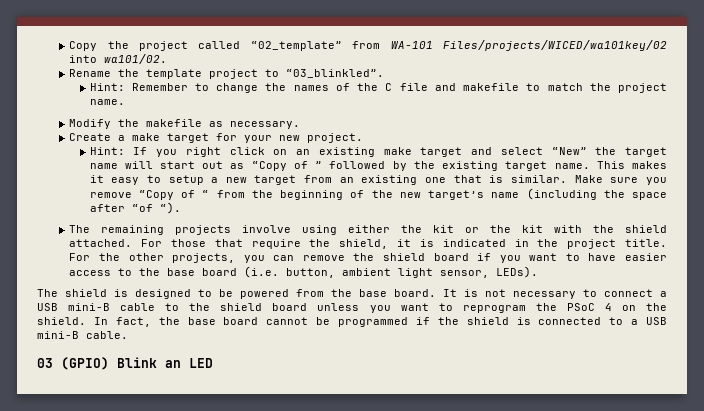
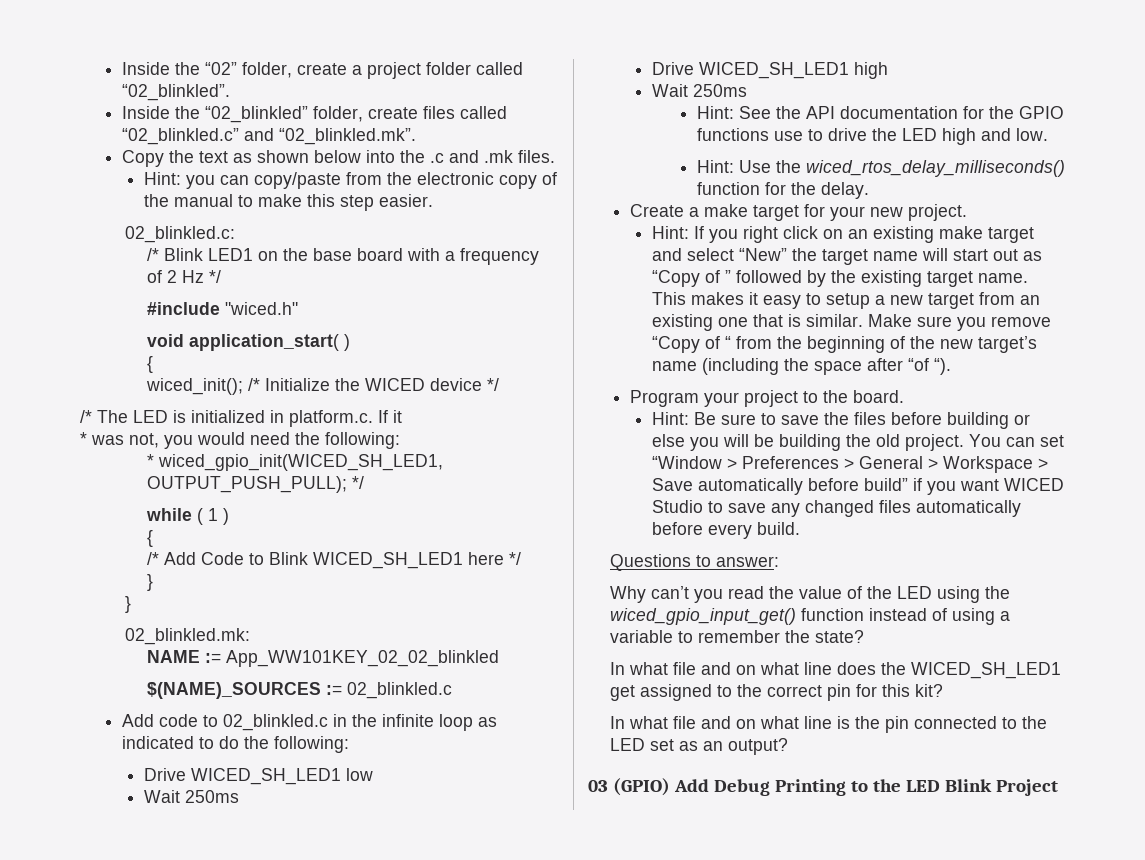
- Copy the project called “02_template” from WA-101 Files/projects/WICED/wa101key/02 into wa101/02.
- Rename the template project to “03_blinkled”.
- Hint: Remember to change the names of the C file and makefile to match the project name.
- Modify the makefile as necessary.
+ Inside the “02” folder, create a project folder called “02_blinkled”.
+ Inside the “02_blinkled” folder, create files called “02_blinkled.c” and “02_blinkled.mk”.
+ Copy the text as shown below into the .c and .mk files.
+ Hint: you can copy/paste from the electronic copy of the manual to make this step easier.
+ 02_blinkled.c:
+ /* Blink LED1 on the base board with a frequency of 2 Hz */
+ #include "wiced.h"
+ void application_start( )
+ {
+ wiced_init(); /* Initialize the WICED device */
+ /* The LED is initialized in platform.c. If it
+ * was not, you would need the following:
+ * wiced_gpio_init(WICED_SH_LED1, OUTPUT_PUSH_PULL); */
+ while ( 1 )
+ {
+ /* Add Code to Blink WICED_SH_LED1 here */
+ }
+ }
+ 02_blinkled.mk:
+ NAME := App_WW101KEY_02_02_blinkled
+ $(NAME)_SOURCES := 02_blinkled.c
+ Add code to 02_blinkled.c in the infinite loop as indicated to do the following:
+ Drive WICED_SH_LED1 low
+ Wait 250ms
+ Drive WICED_SH_LED1 high
+ Wait 250ms
+ Hint: See the API documentation for the GPIO functions use to drive the LED high and low.
+ Hint: Use the wiced_rtos_delay_milliseconds() function for the delay.
- The remaining projects involve using either the kit or the kit with the shield attached. For those that require the shield, it is indicated in the project title. For the other projects, you can remove the shield board if you want to have easier access to the base board (i.e. button, ambient light sensor, LEDs).
- The shield is designed to be powered from the base board. It is not necessary to connect a USB mini-B cable to the shield board unless you want to reprogram the PSoC 4 on the shield. In fact, the base board cannot be programmed if the shield is connected to a USB mini-B cable.
- 03 (GPIO) Blink an LED
+ Program your project to the board.
+ Hint: Be sure to save the files before building or else you will be building the old project. You can set “Window > Preferences > General > Workspace > Save automatically before build” if you want WICED Studio to save any changed files automatically before every build.
+ Questions to answer:
+ Why can’t you read the value of the LED using the wiced_gpio_input_get() function instead of using a variable to remember the state?
+ In what file and on what line does the WICED_SH_LED1 get assigned to the correct pin for this kit?
+ In what file and on what line is the pin connected to the LED set as an output?
+ 03 (GPIO) Add Debug Printing to the LED Blink Project

